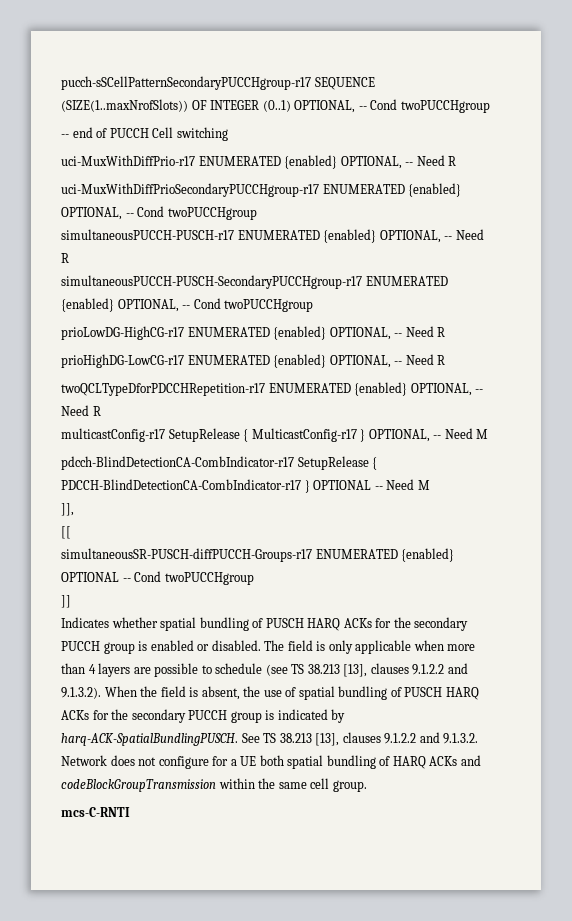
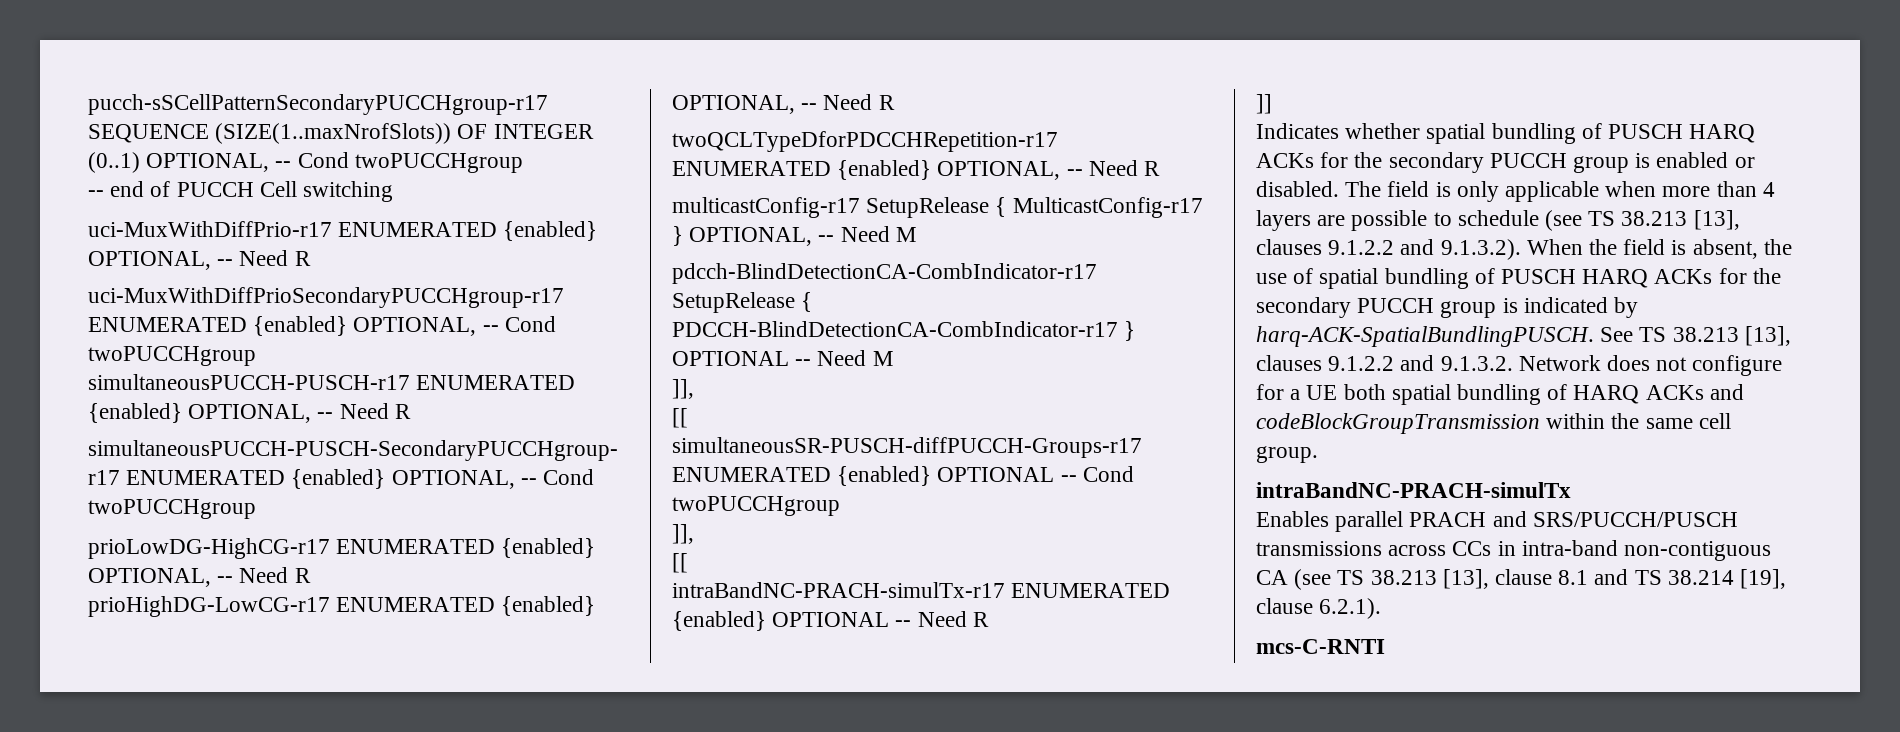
  simultaneousSR-PUSCH-diffPUCCH-Groups-r17 ENUMERATED {enabled} OPTIONAL -- Cond twoPUCCHgroup
+ ]],
+ [[
+ intraBandNC-PRACH-simulTx-r17 ENUMERATED {enabled} OPTIONAL -- Need R
+ intraBandNC-PRACH-simulTx
+ Enables parallel PRACH and SRS/PUCCH/PUSCH transmissions across CCs in intra-band non-contiguous CA (see TS 38.213 [13], clause 8.1 and TS 38.214 [19], clause 6.2.1).

